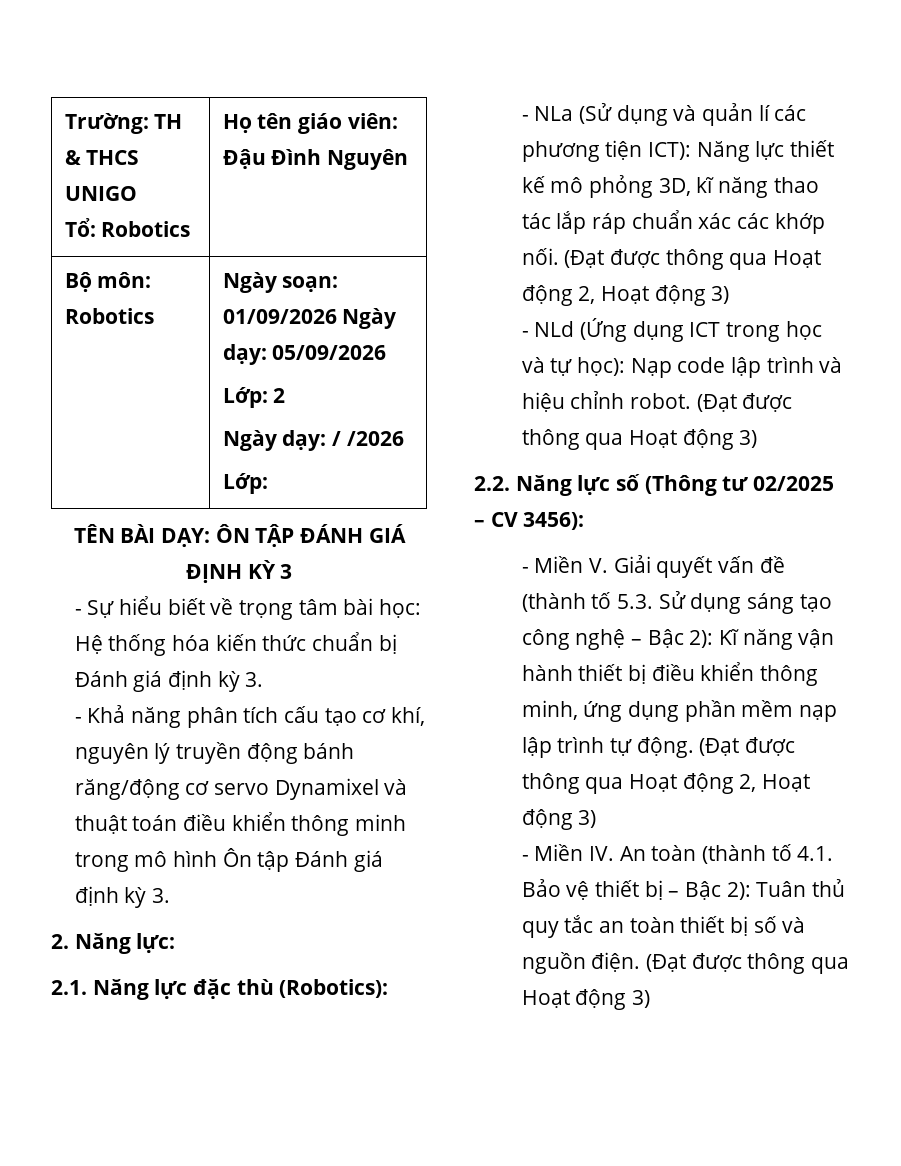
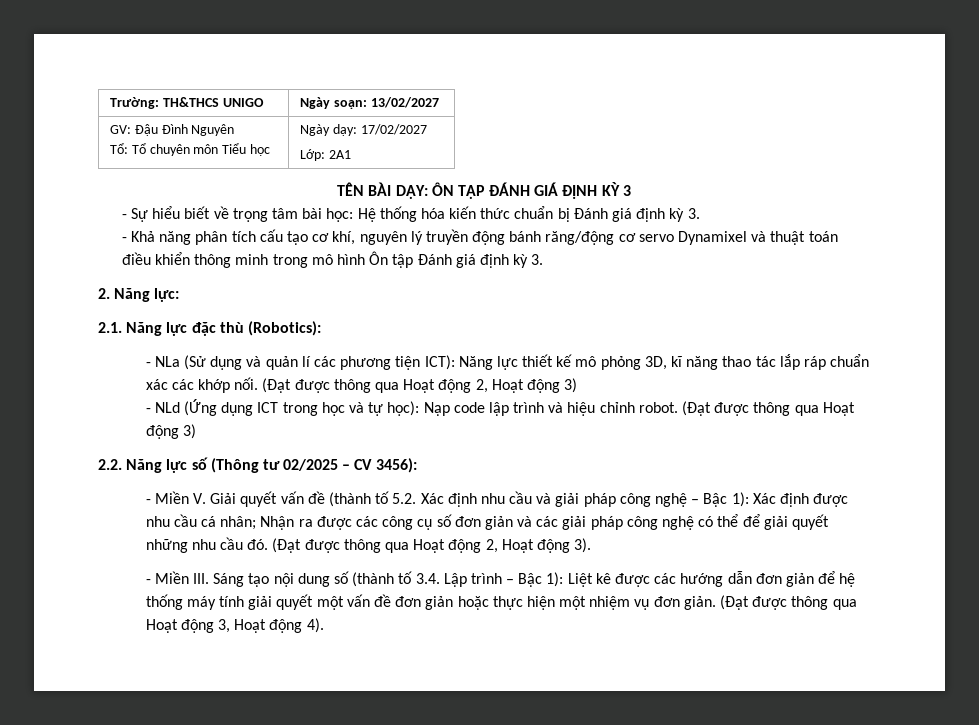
- Trường: TH & THCS UNIGO
- Tổ: Robotics | Họ tên giáo viên: Đậu Đình Nguyên
- Bộ môn: Robotics | Ngày soạn: 01/09/2026 Ngày dạy: 05/09/2026
- Lớp: 2
- Ngày dạy: / /2026
- Lớp:
+ Trường: TH&THCS UNIGO | Ngày soạn: 13/02/2027
+ GV: Đậu Đình Nguyên
+ Tổ: Tổ chuyên môn Tiểu học | Ngày dạy: 17/02/2027
+ Lớp: 2A1
- - Miền V. Giải quyết vấn đề (thành tố 5.3. Sử dụng sáng tạo công nghệ – Bậc 2): Kĩ năng vận hành thiết bị điều khiển thông minh, ứng dụng phần mềm nạp lập trình tự động. (Đạt được thông qua Hoạt động 2, Hoạt động 3)
- - Miền IV. An toàn (thành tố 4.1. Bảo vệ thiết bị – Bậc 2): Tuân thủ quy tắc an toàn thiết bị số và nguồn điện. (Đạt được thông qua Hoạt động 3)
+ - Miền V. Giải quyết vấn đề (thành tố 5.2. Xác định nhu cầu và giải pháp công nghệ – Bậc 1): Xác định được nhu cầu cá nhân; Nhận ra được các công cụ số đơn giản và các giải pháp công nghệ có thể để giải quyết những nhu cầu đó. (Đạt được thông qua Hoạt động 2, Hoạt động 3).
+ - Miền III. Sáng tạo nội dung số (thành tố 3.4. Lập trình – Bậc 1): Liệt kê được các hướng dẫn đơn giản để hệ thống máy tính giải quyết một vấn đề đơn giản hoặc thực hiện một nhiệm vụ đơn giản. (Đạt được thông qua Hoạt động 3, Hoạt động 4).

